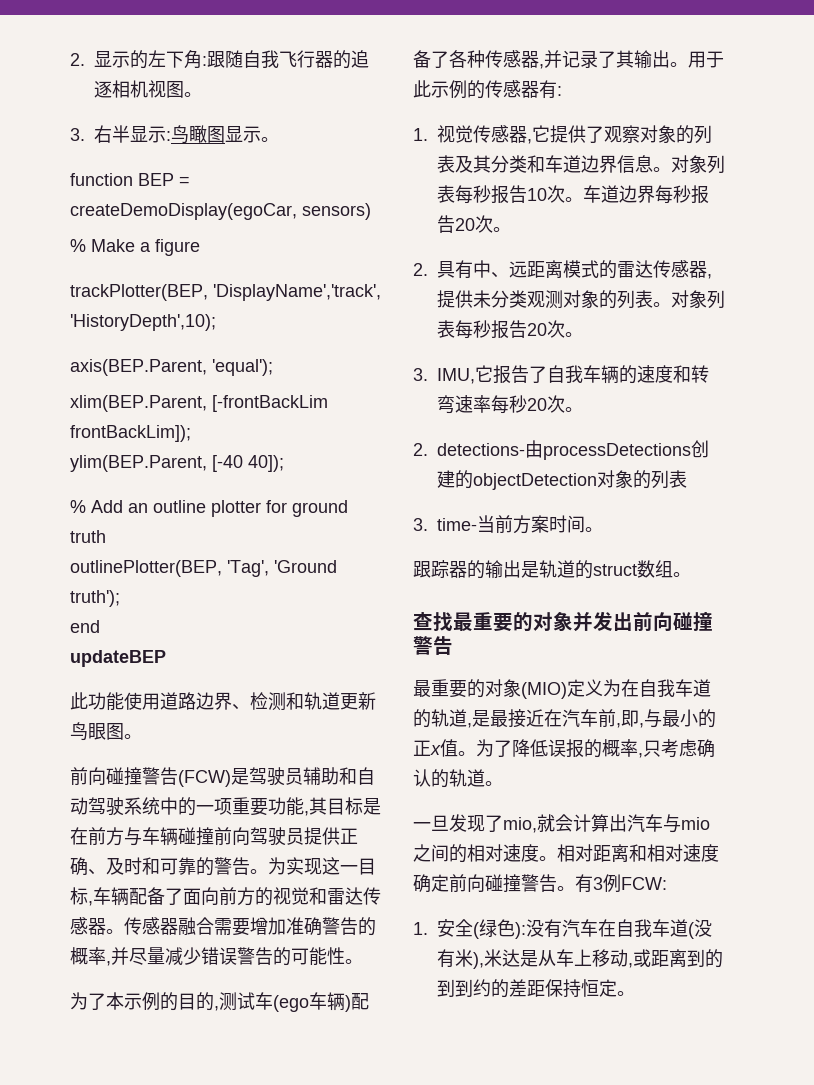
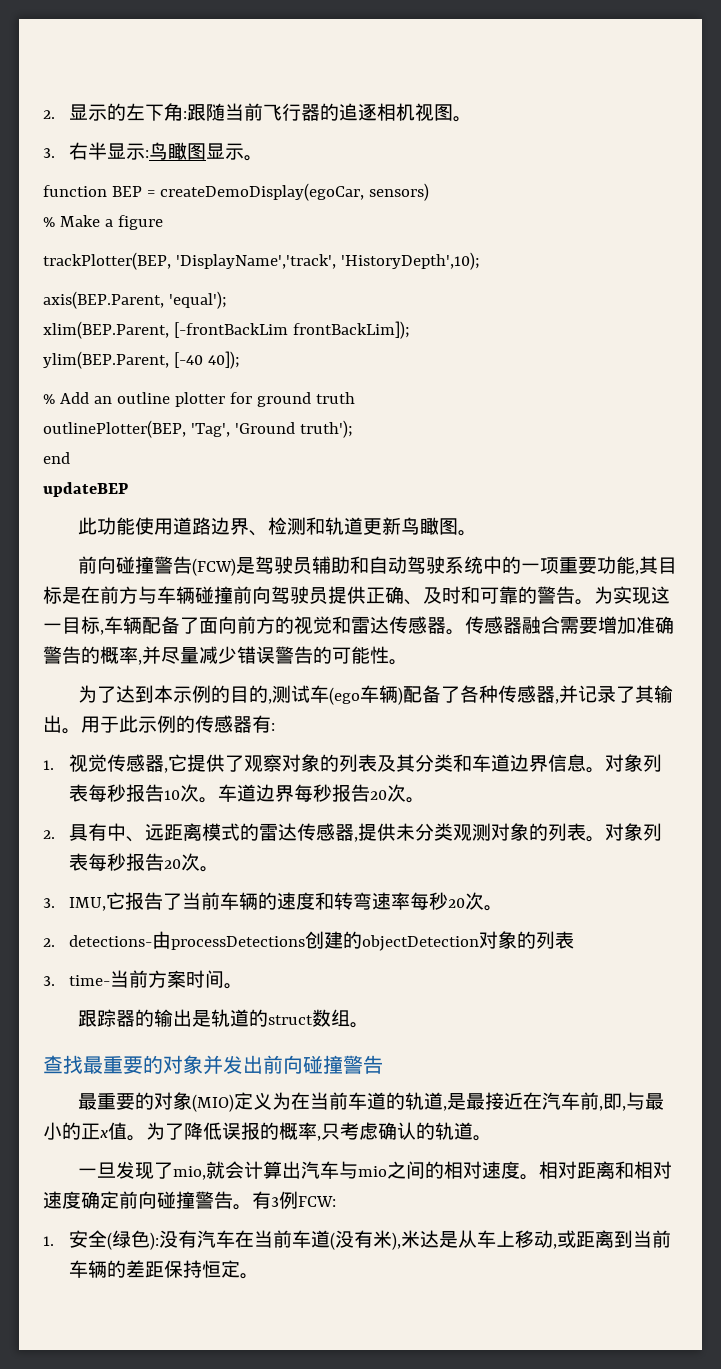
- 2.显示的左下角:跟随自我飞行器的追逐相机视图。
+ 2.显示的左下角:跟随当前飞行器的追逐相机视图。
- 此功能使用道路边界、检测和轨道更新鸟眼图。
+ 此功能使用道路边界、检测和轨道更新鸟瞰图。
- 为了本示例的目的,测试车(ego车辆)配备了各种传感器,并记录了其输出。
+ 为了达到本示例的目的,测试车(ego车辆)配备了各种传感器,并记录了其输出。
- 3. IMU,它报告了自我车辆的速度和转弯速率每秒20次。
+ 3. IMU,它报告了当前车辆的速度和转弯速率每秒20次。
- 最重要的对象(MIO)定义为在自我车道的轨道,是最接近在汽车前,即,与最小的正x值。
+ 最重要的对象(MIO)定义为在当前车道的轨道,是最接近在汽车前,即,与最小的正x值。
- 1.安全(绿色):没有汽车在自我车道(没有米),米达是从车上移动,或距离到的到到约的差距保持恒定。
+ 1.安全(绿色):没有汽车在当前车道(没有米),米达是从车上移动,或距离到当前车辆的差距保持恒定。

